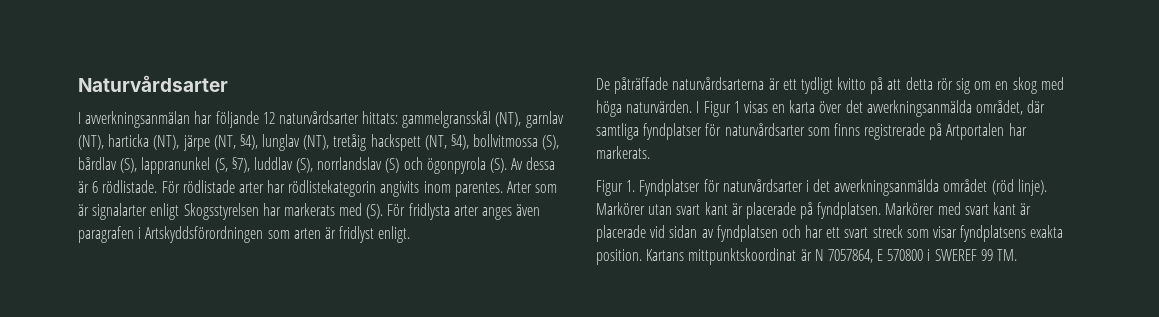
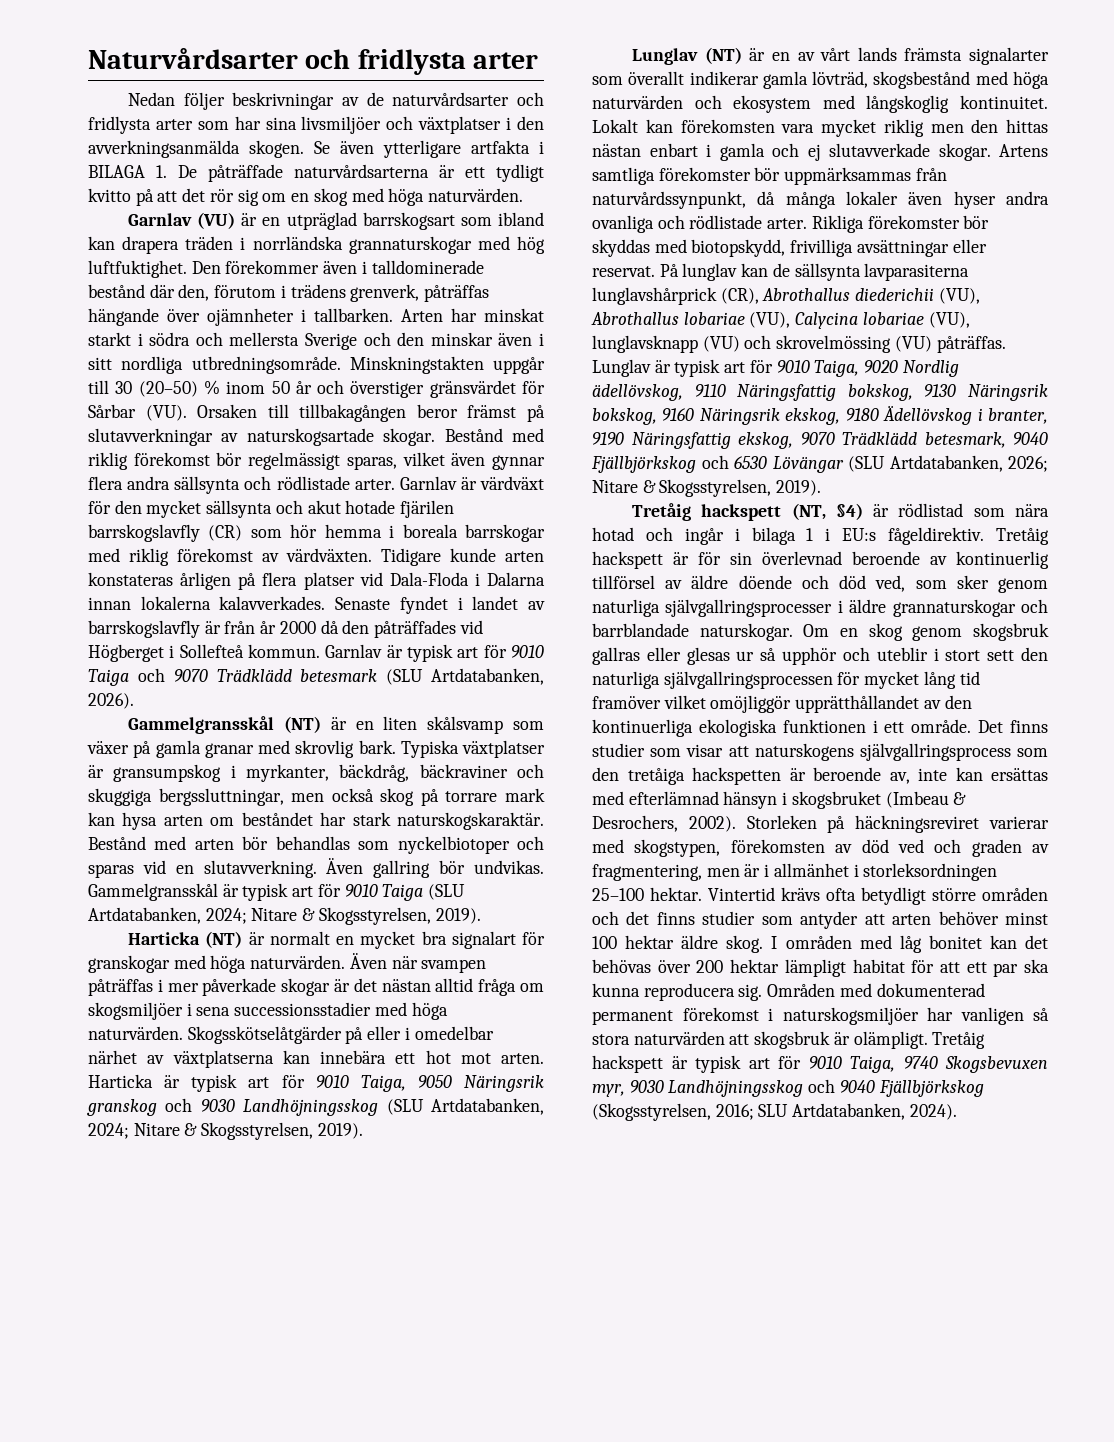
- Naturvårdsarter
- I avverkningsanmälan har följande 12 naturvårdsarter hittats: gammelgransskål (NT), garnlav (NT), harticka (NT), järpe (NT, §4), lunglav (NT), tretåig hackspett (NT, §4), bollvitmossa (S), bårdlav (S), lappranunkel (S, §7), luddlav (S), norrlandslav (S) och ögonpyrola (S). Av dessa är 6 rödlistade. För rödlistade arter har rödlistekategorin angivits inom parentes. Arter som är signalarter enligt Skogsstyrelsen har markerats med (S). För fridlysta arter anges även paragrafen i Artskyddsförordningen som arten är fridlyst enligt.
- De påträffade naturvårdsarterna är ett tydligt kvitto på att detta rör sig om en skog med höga naturvärden. I Figur 1 visas en karta över det avverkningsanmälda området, där samtliga fyndplatser för naturvårdsarter som finns registrerade på Artportalen har markerats.
- Figur 1. Fyndplatser för naturvårdsarter i det avverkningsanmälda området (röd linje). Markörer utan svart kant är placerade på fyndplatsen. Markörer med svart kant är placerade vid sidan av fyndplatsen och har ett svart streck som visar fyndplatsens exakta position. Kartans mittpunktskoordinat är N 7057864, E 570800 i SWEREF 99 TM.
+ Naturvårdsarter och fridlysta arter
+ Nedan följer beskrivningar av de naturvårdsarter och fridlysta arter som har sina livsmiljöer och växtplatser i den avverkningsanmälda skogen. Se även ytterligare artfakta i BILAGA 1. De påträffade naturvårdsarterna är ett tydligt kvitto på att det rör sig om en skog med höga naturvärden.
+ Garnlav (VU) är en utpräglad barrskogsart som ibland kan drapera träden i norrländska grannaturskogar med hög luftfuktighet. Den förekommer även i talldominerade bestånd där den, förutom i trädens grenverk, påträffas hängande över ojämnheter i tallbarken. Arten har minskat starkt i södra och mellersta Sverige och den minskar även i sitt nordliga utbredningsområde. Minskningstakten uppgår till 30 (20–50) % inom 50 år och överstiger gränsvärdet för Sårbar (VU). Orsaken till tillbakagången beror främst på slutavverkningar av naturskogsartade skogar. Bestånd med riklig förekomst bör regelmässigt sparas, vilket även gynnar flera andra sällsynta och rödlistade arter. Garnlav är värdväxt för den mycket sällsynta och akut hotade fjärilen barrskogslavfly (CR) som hör hemma i boreala barrskogar med riklig förekomst av värdväxten. Tidigare kunde arten konstateras årligen på flera platser vid Dala-Floda i Dalarna innan lokalerna kalavverkades. Senaste fyndet i landet av barrskogslavfly är från år 2000 då den påträffades vid Högberget i Sollefteå kommun. Garnlav är typisk art för 9010 Taiga och 9070 Trädklädd betesmark (SLU Artdatabanken, 2026).
+ Gammelgransskål (NT) är en liten skålsvamp som växer på gamla granar med skrovlig bark. Typiska växtplatser är gransumpskog i myrkanter, bäckdråg, bäckraviner och skuggiga bergssluttningar, men också skog på torrare mark kan hysa arten om beståndet har stark naturskogskaraktär. Bestånd med arten bör behandlas som nyckelbiotoper och sparas vid en slutavverkning. Även gallring bör undvikas. Gammelgransskål är typisk art för 9010 Taiga (SLU Artdatabanken, 2024; Nitare & Skogsstyrelsen, 2019).
+ Harticka (NT) är normalt en mycket bra signalart för granskogar med höga naturvärden. Även när svampen påträffas i mer påverkade skogar är det nästan alltid fråga om skogsmiljöer i sena successionsstadier med höga naturvärden. Skogsskötselåtgärder på eller i omedelbar närhet av växtplatserna kan innebära ett hot mot arten. Harticka är typisk art för 9010 Taiga, 9050 Näringsrik granskog och 9030 Landhöjningsskog (SLU Artdatabanken, 2024; Nitare & Skogsstyrelsen, 2019).
+ Lunglav (NT) är en av vårt lands främsta signalarter som överallt indikerar gamla lövträd, skogsbestånd med höga naturvärden och ekosystem med långskoglig kontinuitet. Lokalt kan förekomsten vara mycket riklig men den hittas nästan enbart i gamla och ej slutavverkade skogar. Artens samtliga förekomster bör uppmärksammas från naturvårdssynpunkt, då många lokaler även hyser andra ovanliga och rödlistade arter. Rikliga förekomster bör skyddas med biotopskydd, frivilliga avsättningar eller reservat. På lunglav kan de sällsynta lavparasiterna lunglavshårprick (CR), Abrothallus diederichii (VU), Abrothallus lobariae (VU), Calycina lobariae (VU), lunglavsknapp (VU) och skrovelmössing (VU) påträffas. Lunglav är typisk art för 9010 Taiga, 9020 Nordlig ädellövskog, 9110 Näringsfattig bokskog, 9130 Näringsrik bokskog, 9160 Näringsrik ekskog, 9180 Ädellövskog i branter, 9190 Näringsfattig ekskog, 9070 Trädklädd betesmark, 9040 Fjällbjörkskog och 6530 Lövängar (SLU Artdatabanken, 2026; Nitare & Skogsstyrelsen, 2019).
+ Tretåig hackspett (NT, §4) är rödlistad som nära hotad och ingår i bilaga 1 i EU:s fågeldirektiv. Tretåig hackspett är för sin överlevnad beroende av kontinuerlig tillförsel av äldre döende och död ved, som sker genom naturliga självgallringsprocesser i äldre grannaturskogar och barrblandade naturskogar. Om en skog genom skogsbruk gallras eller glesas ur så upphör och uteblir i stort sett den naturliga självgallringsprocessen för mycket lång tid framöver vilket omöjliggör upprätthållandet av den kontinuerliga ekologiska funktionen i ett område. Det finns studier som visar att naturskogens självgallringsprocess som den tretåiga hackspetten är beroende av, inte kan ersättas med efterlämnad hänsyn i skogsbruket (Imbeau & Desrochers, 2002). Storleken på häckningsreviret varierar med skogstypen, förekomsten av död ved och graden av fragmentering, men är i allmänhet i storleksordningen 25–100 hektar. Vintertid krävs ofta betydligt större områden och det finns studier som antyder att arten behöver minst 100 hektar äldre skog. I områden med låg bonitet kan det behövas över 200 hektar lämpligt habitat för att ett par ska kunna reproducera sig. Områden med dokumenterad permanent förekomst i naturskogsmiljöer har vanligen så stora naturvärden att skogsbruk är olämpligt. Tretåig hackspett är typisk art för 9010 Taiga, 9740 Skogsbevuxen myr, 9030 Landhöjningsskog och 9040 Fjällbjörkskog (Skogsstyrelsen, 2016; SLU Artdatabanken, 2024).

